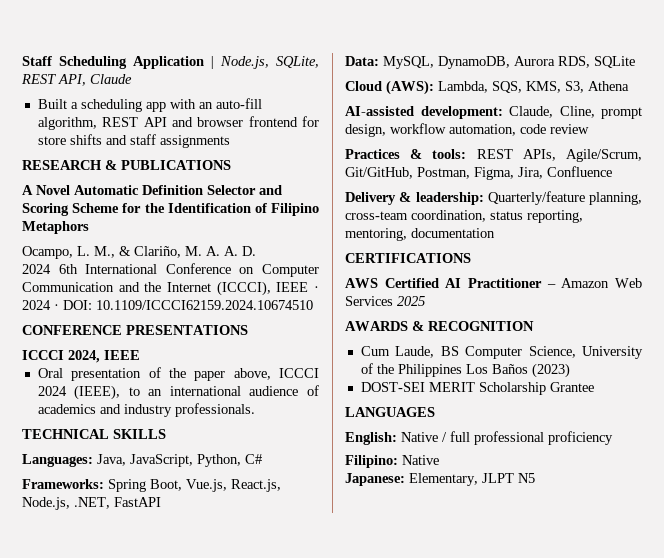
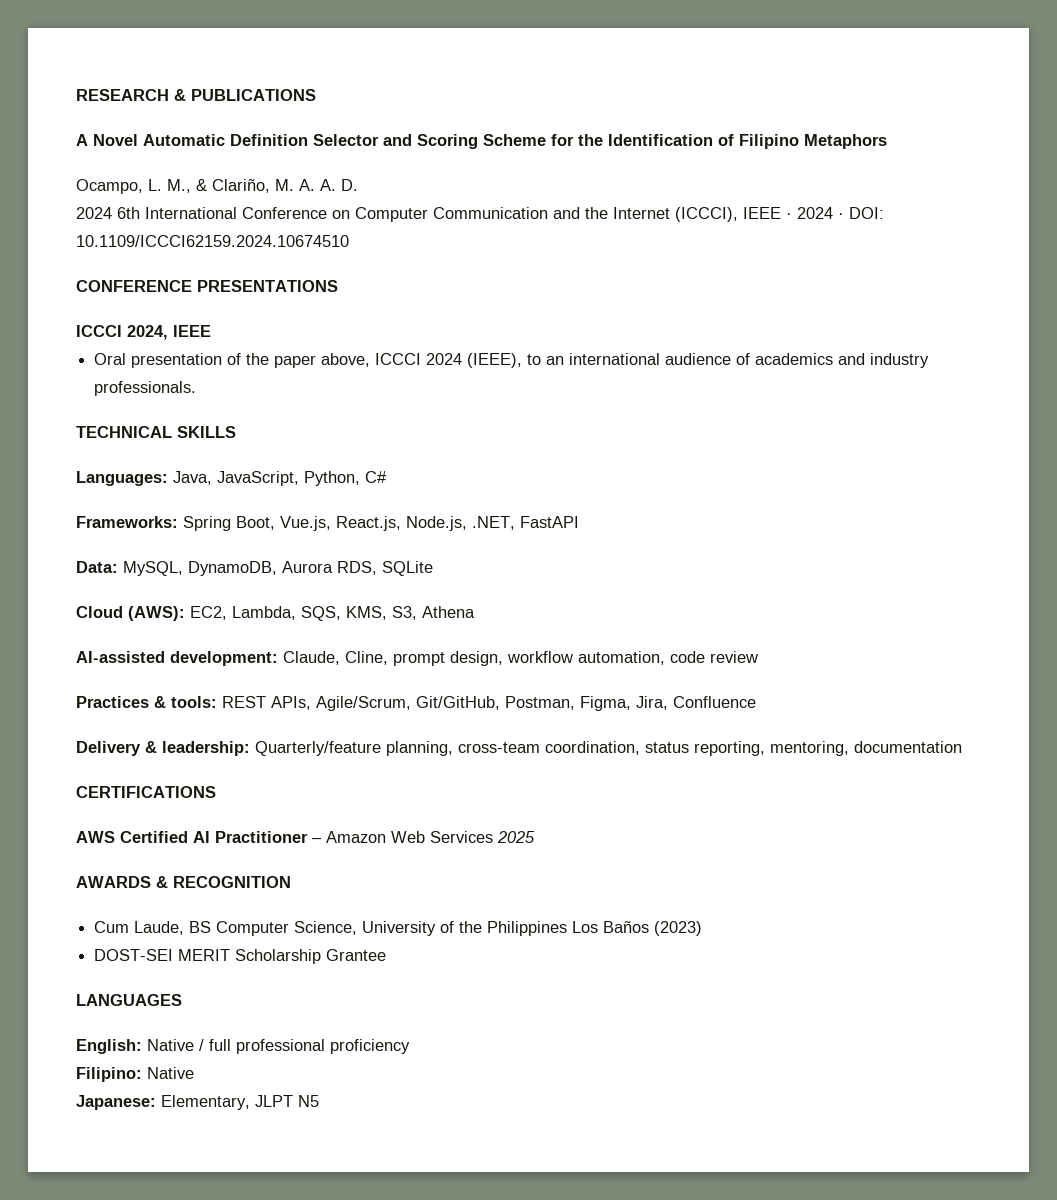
- Staff Scheduling Application | Node.js, SQLite, REST API, Claude
- Built a scheduling app with an auto-fill algorithm, REST API and browser frontend for store shifts and staff assignments
- Cloud (AWS): Lambda, SQS, KMS, S3, Athena
+ Cloud (AWS): EC2, Lambda, SQS, KMS, S3, Athena

